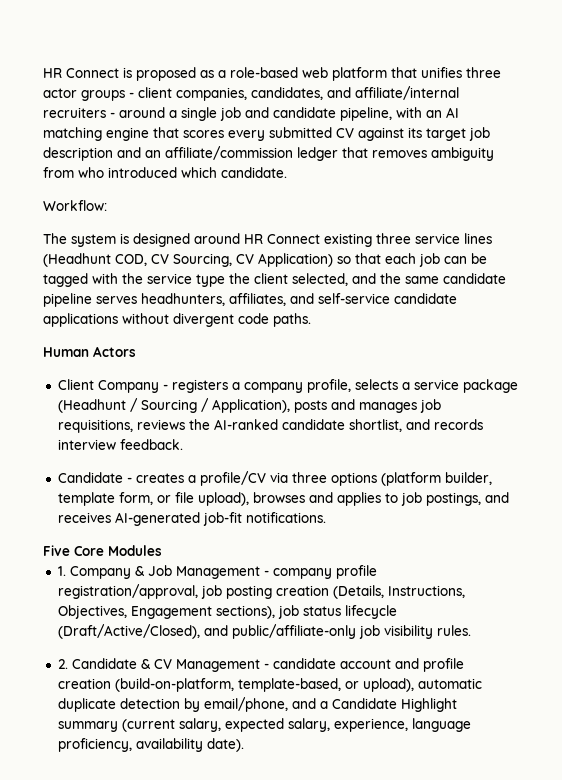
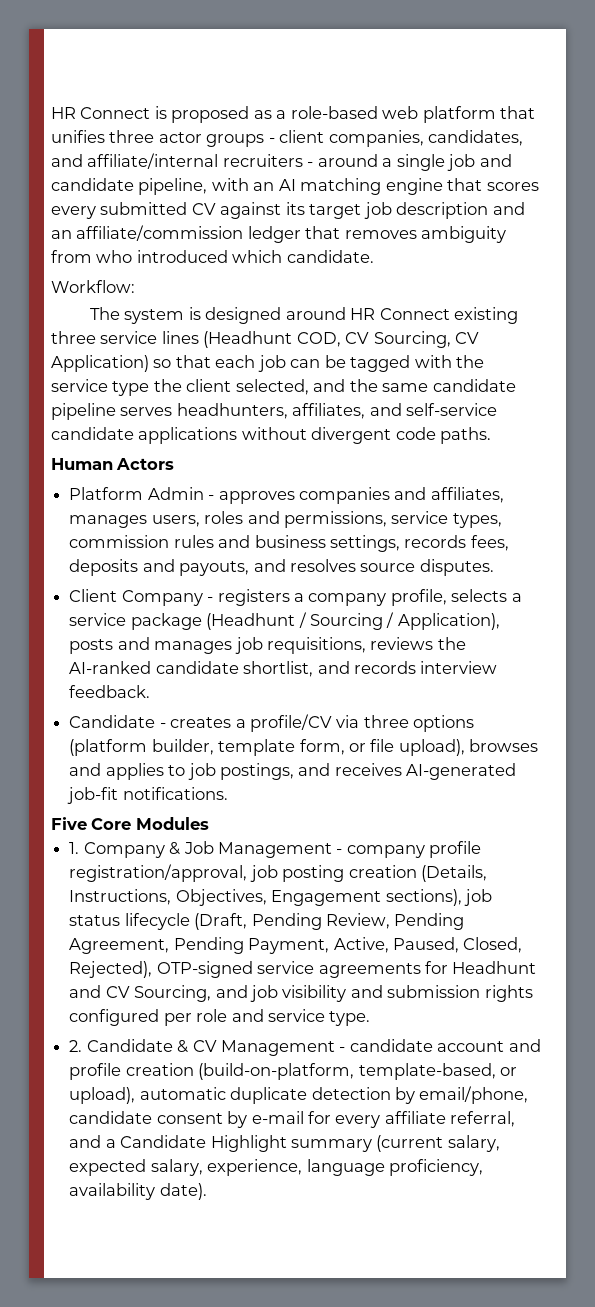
+ Platform Admin - approves companies and affiliates, manages users, roles and permissions, service types, commission rules and business settings, records fees, deposits and payouts, and resolves source disputes.
- 1. Company & Job Management - company profile registration/approval, job posting creation (Details, Instructions, Objectives, Engagement sections), job status lifecycle (Draft/Active/Closed), and public/affiliate-only job visibility rules.
+ 1. Company & Job Management - company profile registration/approval, job posting creation (Details, Instructions, Objectives, Engagement sections), job status lifecycle (Draft, Pending Review, Pending Agreement, Pending Payment, Active, Paused, Closed, Rejected), OTP-signed service agreements for Headhunt and CV Sourcing, and job visibility and submission rights configured per role and service type.
- 2. Candidate & CV Management - candidate account and profile creation (build-on-platform, template-based, or upload), automatic duplicate detection by email/phone, and a Candidate Highlight summary (current salary, expected salary, experience, language proficiency, availability date).
+ 2. Candidate & CV Management - candidate account and profile creation (build-on-platform, template-based, or upload), automatic duplicate detection by email/phone, candidate consent by e-mail for every affiliate referral, and a Candidate Highlight summary (current salary, expected salary, experience, language proficiency, availability date).

